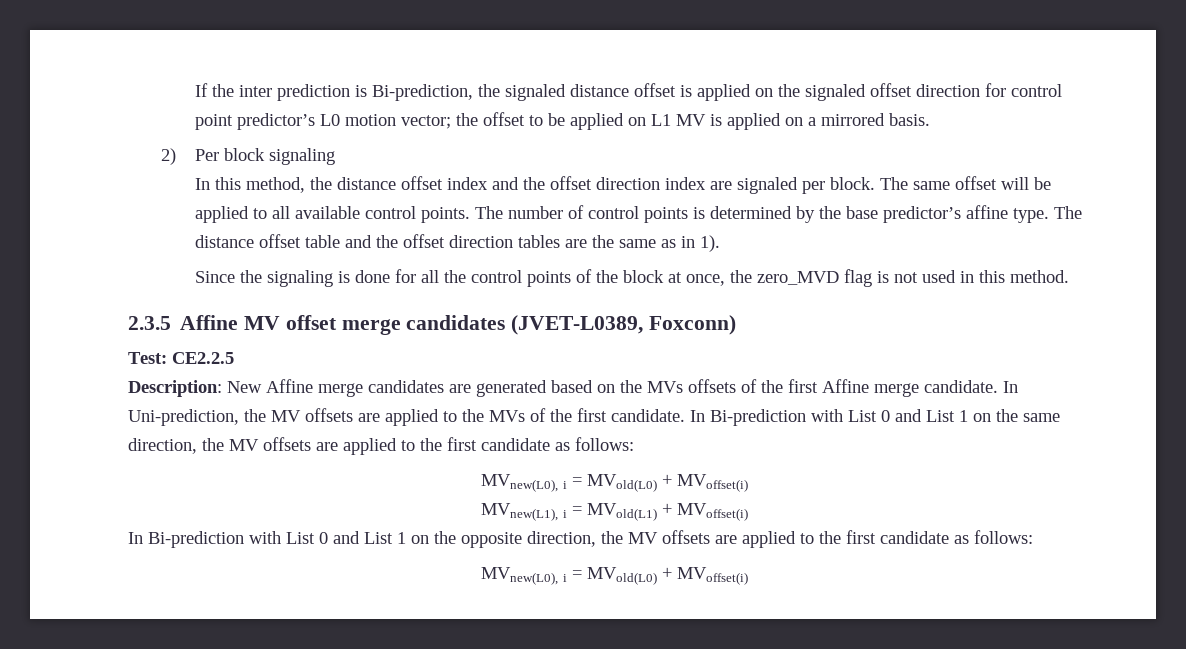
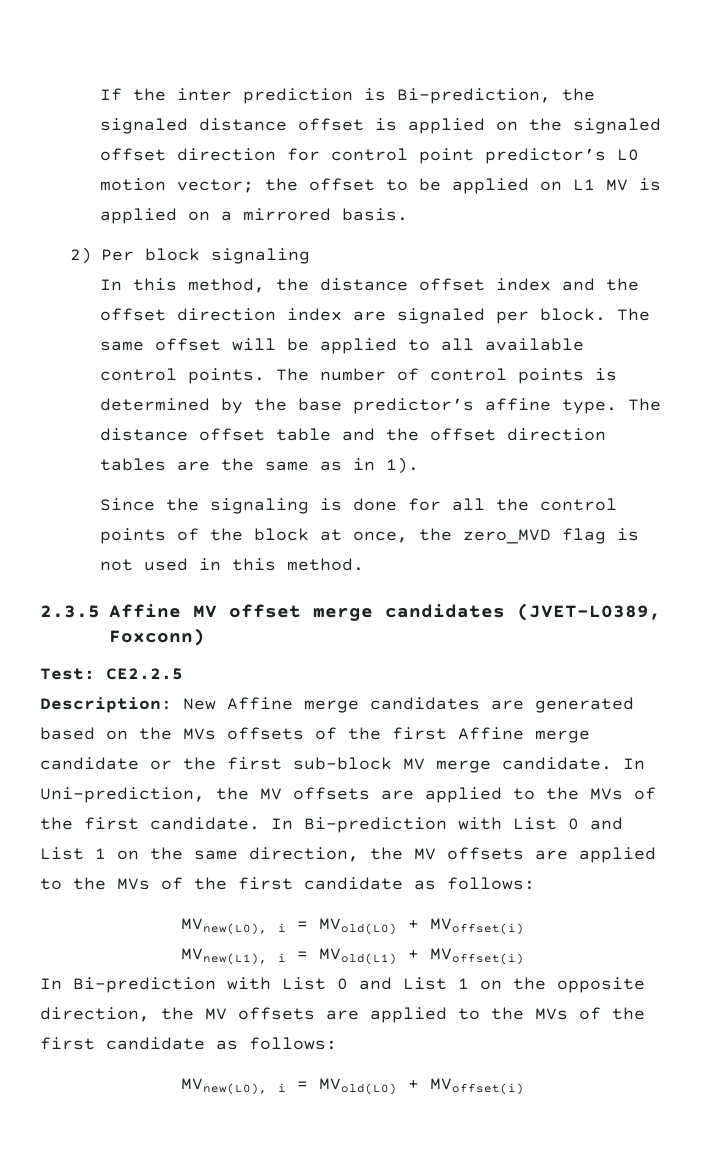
- Description: New Affine merge candidates are generated based on the MVs offsets of the first Affine merge candidate.
+ Description: New Affine merge candidates are generated based on the MVs offsets of the first Affine merge candidate or the first sub-block MV merge candidate.
- In Bi-prediction with List 0 and List 1 on the same direction, the MV offsets are applied to the first candidate as follows:
+ In Bi-prediction with List 0 and List 1 on the same direction, the MV offsets are applied to the MVs of the first candidate as follows:
- In Bi-prediction with List 0 and List 1 on the opposite direction, the MV offsets are applied to the first candidate as follows:
+ In Bi-prediction with List 0 and List 1 on the opposite direction, the MV offsets are applied to the MVs of the first candidate as follows:

